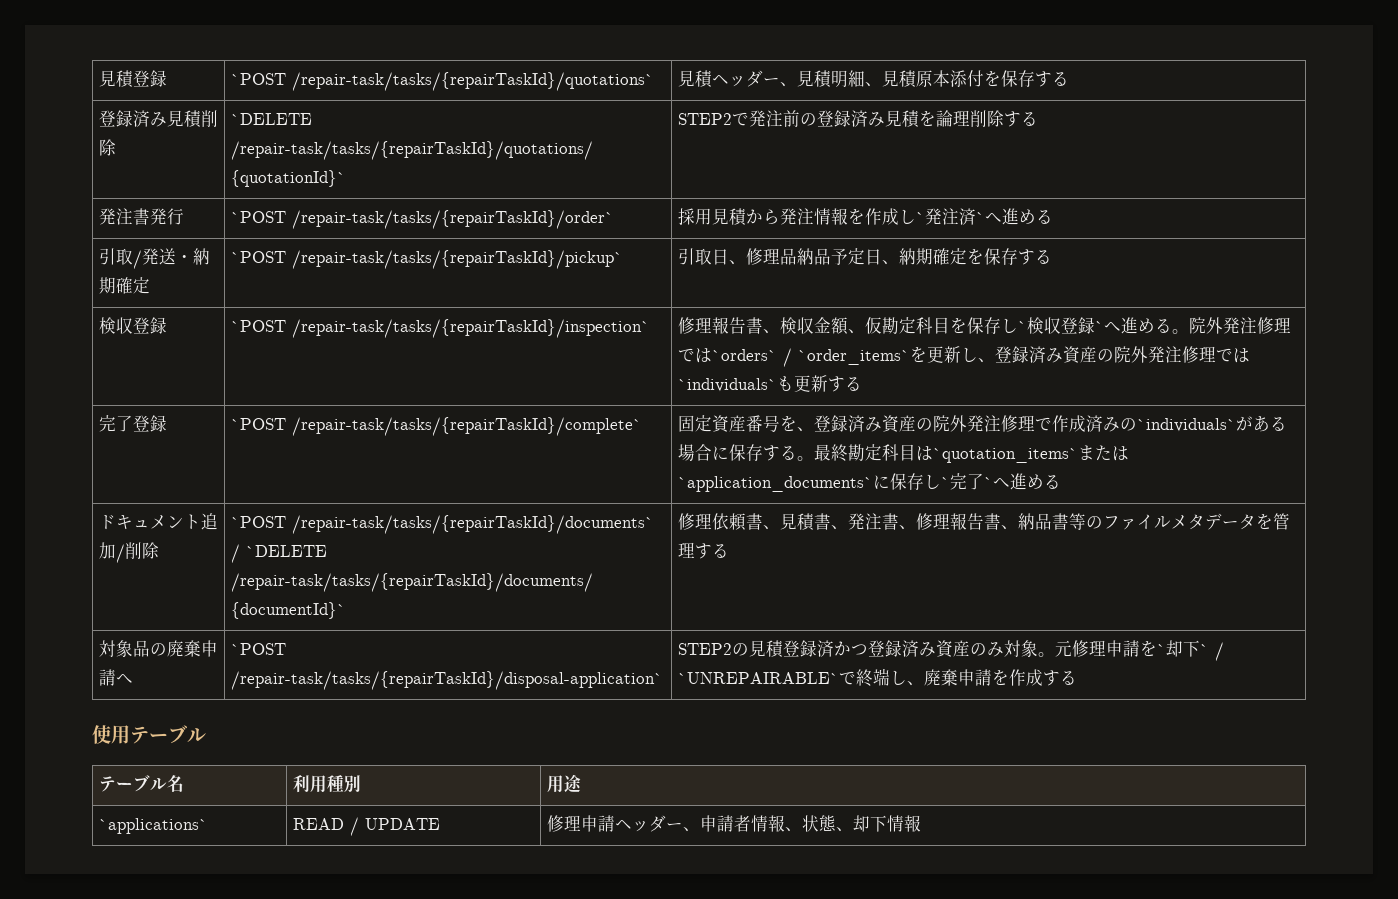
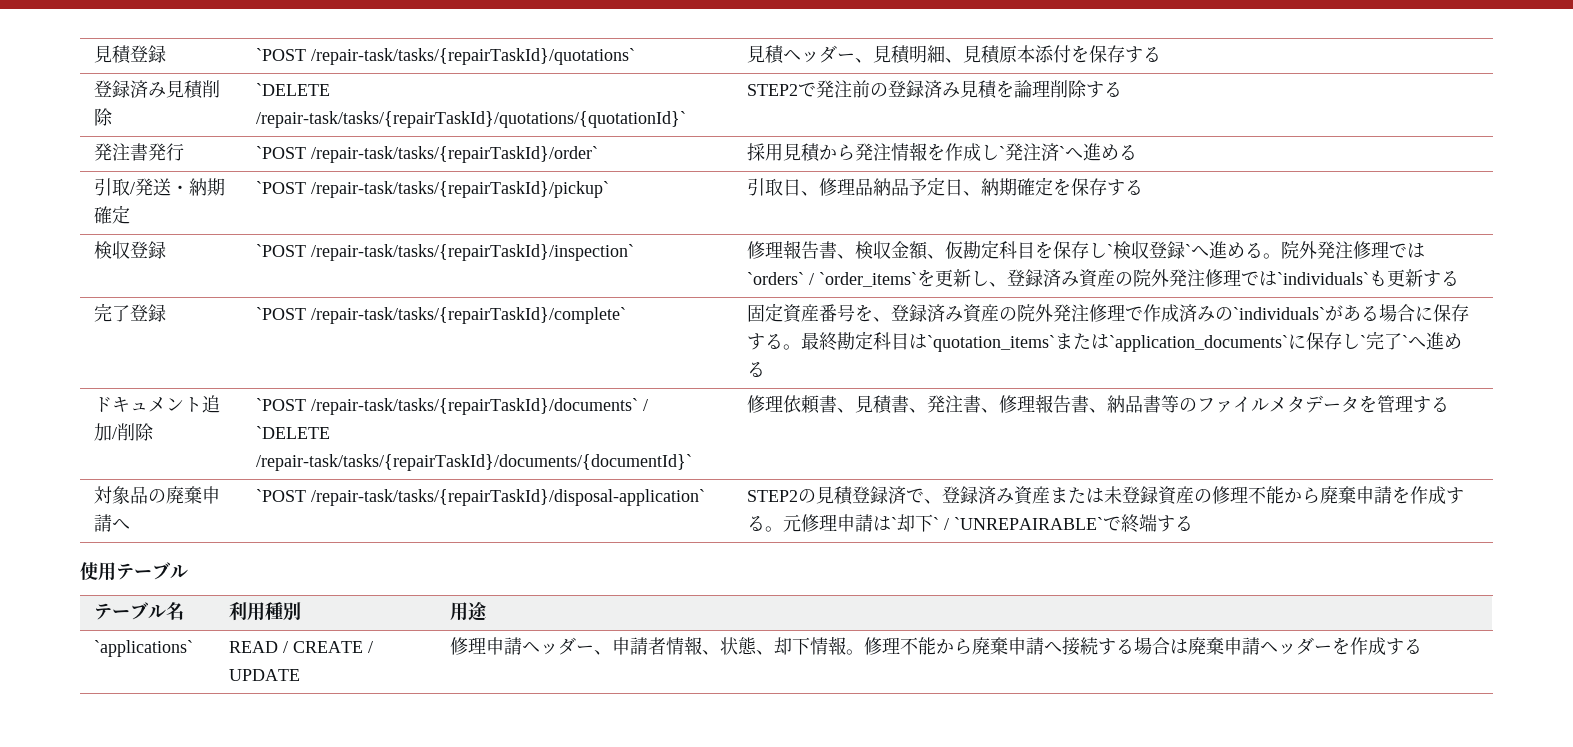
- 対象品の廃棄申請へ | `POST /repair-task/tasks/{repairTaskId}/disposal-application` | STEP2の見積登録済かつ登録済み資産のみ対象。元修理申請を`却下` / `UNREPAIRABLE`で終端し、廃棄申請を作成する
+ 対象品の廃棄申請へ | `POST /repair-task/tasks/{repairTaskId}/disposal-application` | STEP2の見積登録済で、登録済み資産または未登録資産の修理不能から廃棄申請を作成する。元修理申請は`却下` / `UNREPAIRABLE`で終端する
- `applications` | READ / UPDATE | 修理申請ヘッダー、申請者情報、状態、却下情報
+ `applications` | READ / CREATE / UPDATE | 修理申請ヘッダー、申請者情報、状態、却下情報。修理不能から廃棄申請へ接続する場合は廃棄申請ヘッダーを作成する

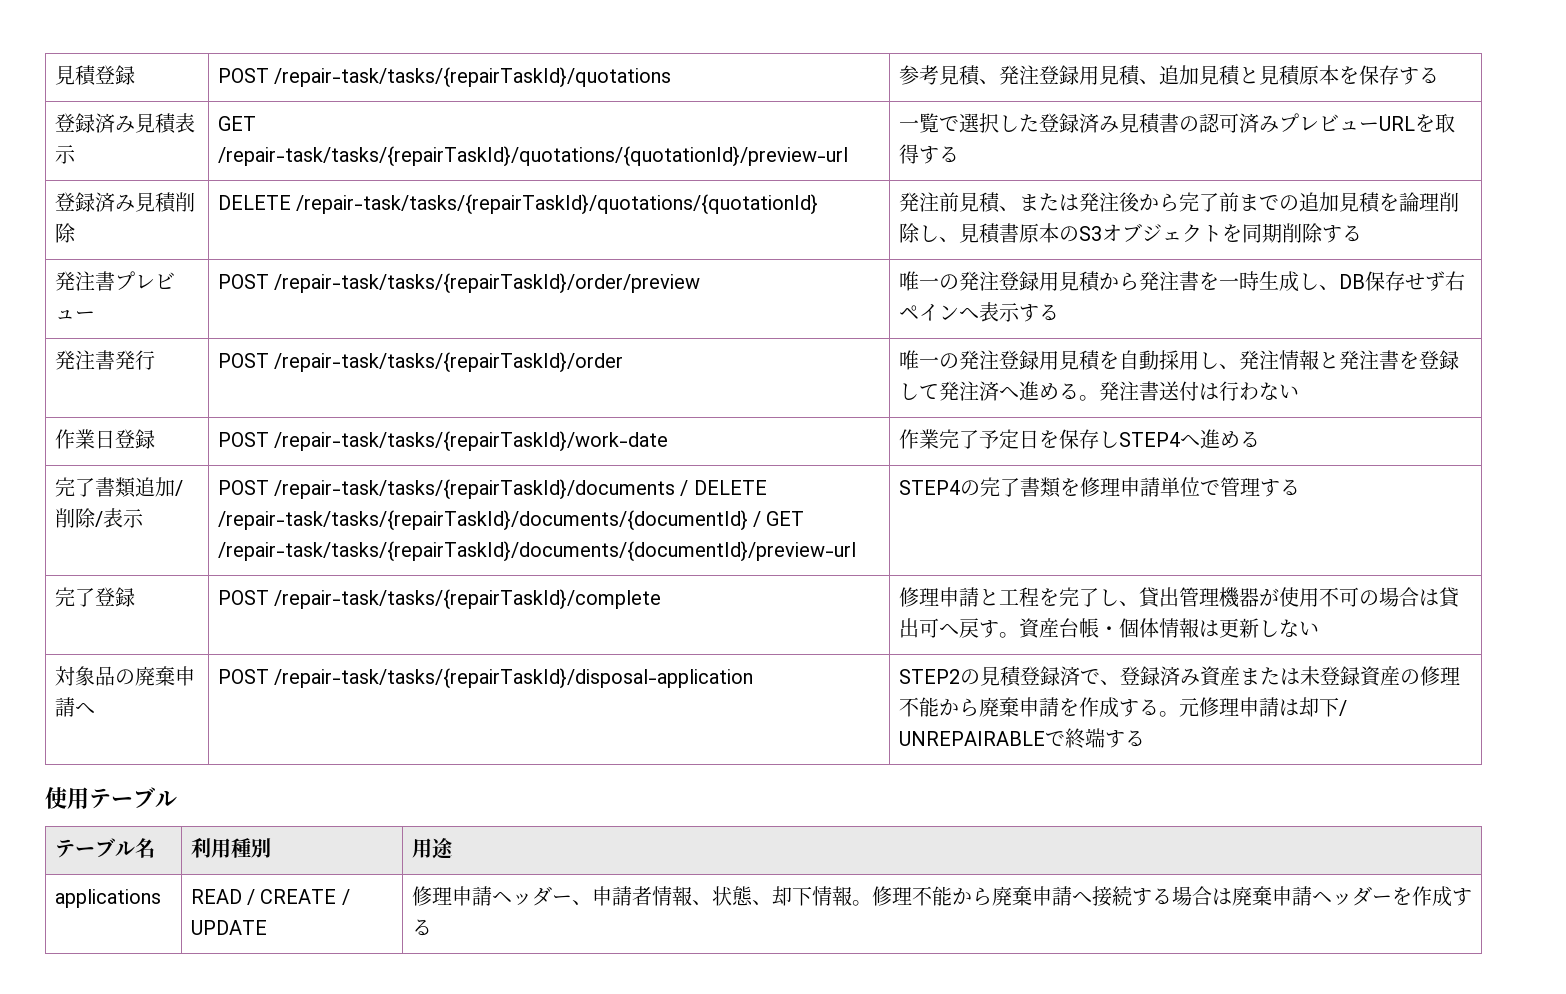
- 見積登録 | `POST /repair-task/tasks/{repairTaskId}/quotations` | 見積ヘッダー、見積明細、見積原本添付を保存する
+ 見積登録 | POST /repair-task/tasks/{repairTaskId}/quotations | 参考見積、発注登録用見積、追加見積と見積原本を保存する
- 登録済み見積削除 | `DELETE /repair-task/tasks/{repairTaskId}/quotations/{quotationId}` | STEP2で発注前の登録済み見積を論理削除する
- 発注書発行 | `POST /repair-task/tasks/{repairTaskId}/order` | 採用見積から発注情報を作成し`発注済`へ進める
- 引取/発送・納期確定 | `POST /repair-task/tasks/{repairTaskId}/pickup` | 引取日、修理品納品予定日、納期確定を保存する
- 検収登録 | `POST /repair-task/tasks/{repairTaskId}/inspection` | 修理報告書、検収金額、仮勘定科目を保存し`検収登録`へ進める。院外発注修理では`orders` / `order_items`を更新し、登録済み資産の院外発注修理では`individuals`も更新する
- 完了登録 | `POST /repair-task/tasks/{repairTaskId}/complete` | 固定資産番号を、登録済み資産の院外発注修理で作成済みの`individuals`がある場合に保存する。最終勘定科目は`quotation_items`または`application_documents`に保存し`完了`へ進める
- ドキュメント追加/削除 | `POST /repair-task/tasks/{repairTaskId}/documents` / `DELETE /repair-task/tasks/{repairTaskId}/documents/{documentId}` | 修理依頼書、見積書、発注書、修理報告書、納品書等のファイルメタデータを管理する
+ 登録済み見積表示 | GET /repair-task/tasks/{repairTaskId}/quotations/{quotationId}/preview-url | 一覧で選択した登録済み見積書の認可済みプレビューURLを取得する
+ 登録済み見積削除 | DELETE /repair-task/tasks/{repairTaskId}/quotations/{quotationId} | 発注前見積、または発注後から完了前までの追加見積を論理削除し、見積書原本のS3オブジェクトを同期削除する
+ 発注書プレビュー | POST /repair-task/tasks/{repairTaskId}/order/preview | 唯一の発注登録用見積から発注書を一時生成し、DB保存せず右ペインへ表示する
+ 発注書発行 | POST /repair-task/tasks/{repairTaskId}/order | 唯一の発注登録用見積を自動採用し、発注情報と発注書を登録して発注済へ進める。発注書送付は行わない
+ 作業日登録 | POST /repair-task/tasks/{repairTaskId}/work-date | 作業完了予定日を保存しSTEP4へ進める
+ 完了書類追加/削除/表示 | POST /repair-task/tasks/{repairTaskId}/documents / DELETE /repair-task/tasks/{repairTaskId}/documents/{documentId} / GET /repair-task/tasks/{repairTaskId}/documents/{documentId}/preview-url | STEP4の完了書類を修理申請単位で管理する
+ 完了登録 | POST /repair-task/tasks/{repairTaskId}/complete | 修理申請と工程を完了し、貸出管理機器が使用不可の場合は貸出可へ戻す。資産台帳・個体情報は更新しない
- 対象品の廃棄申請へ | `POST /repair-task/tasks/{repairTaskId}/disposal-application` | STEP2の見積登録済で、登録済み資産または未登録資産の修理不能から廃棄申請を作成する。元修理申請は`却下` / `UNREPAIRABLE`で終端する
+ 対象品の廃棄申請へ | POST /repair-task/tasks/{repairTaskId}/disposal-application | STEP2の見積登録済で、登録済み資産または未登録資産の修理不能から廃棄申請を作成する。元修理申請は却下/ UNREPAIRABLEで終端する
- `applications` | READ / CREATE / UPDATE | 修理申請ヘッダー、申請者情報、状態、却下情報。修理不能から廃棄申請へ接続する場合は廃棄申請ヘッダーを作成する
+ applications | READ / CREATE / UPDATE | 修理申請ヘッダー、申請者情報、状態、却下情報。修理不能から廃棄申請へ接続する場合は廃棄申請ヘッダーを作成する

